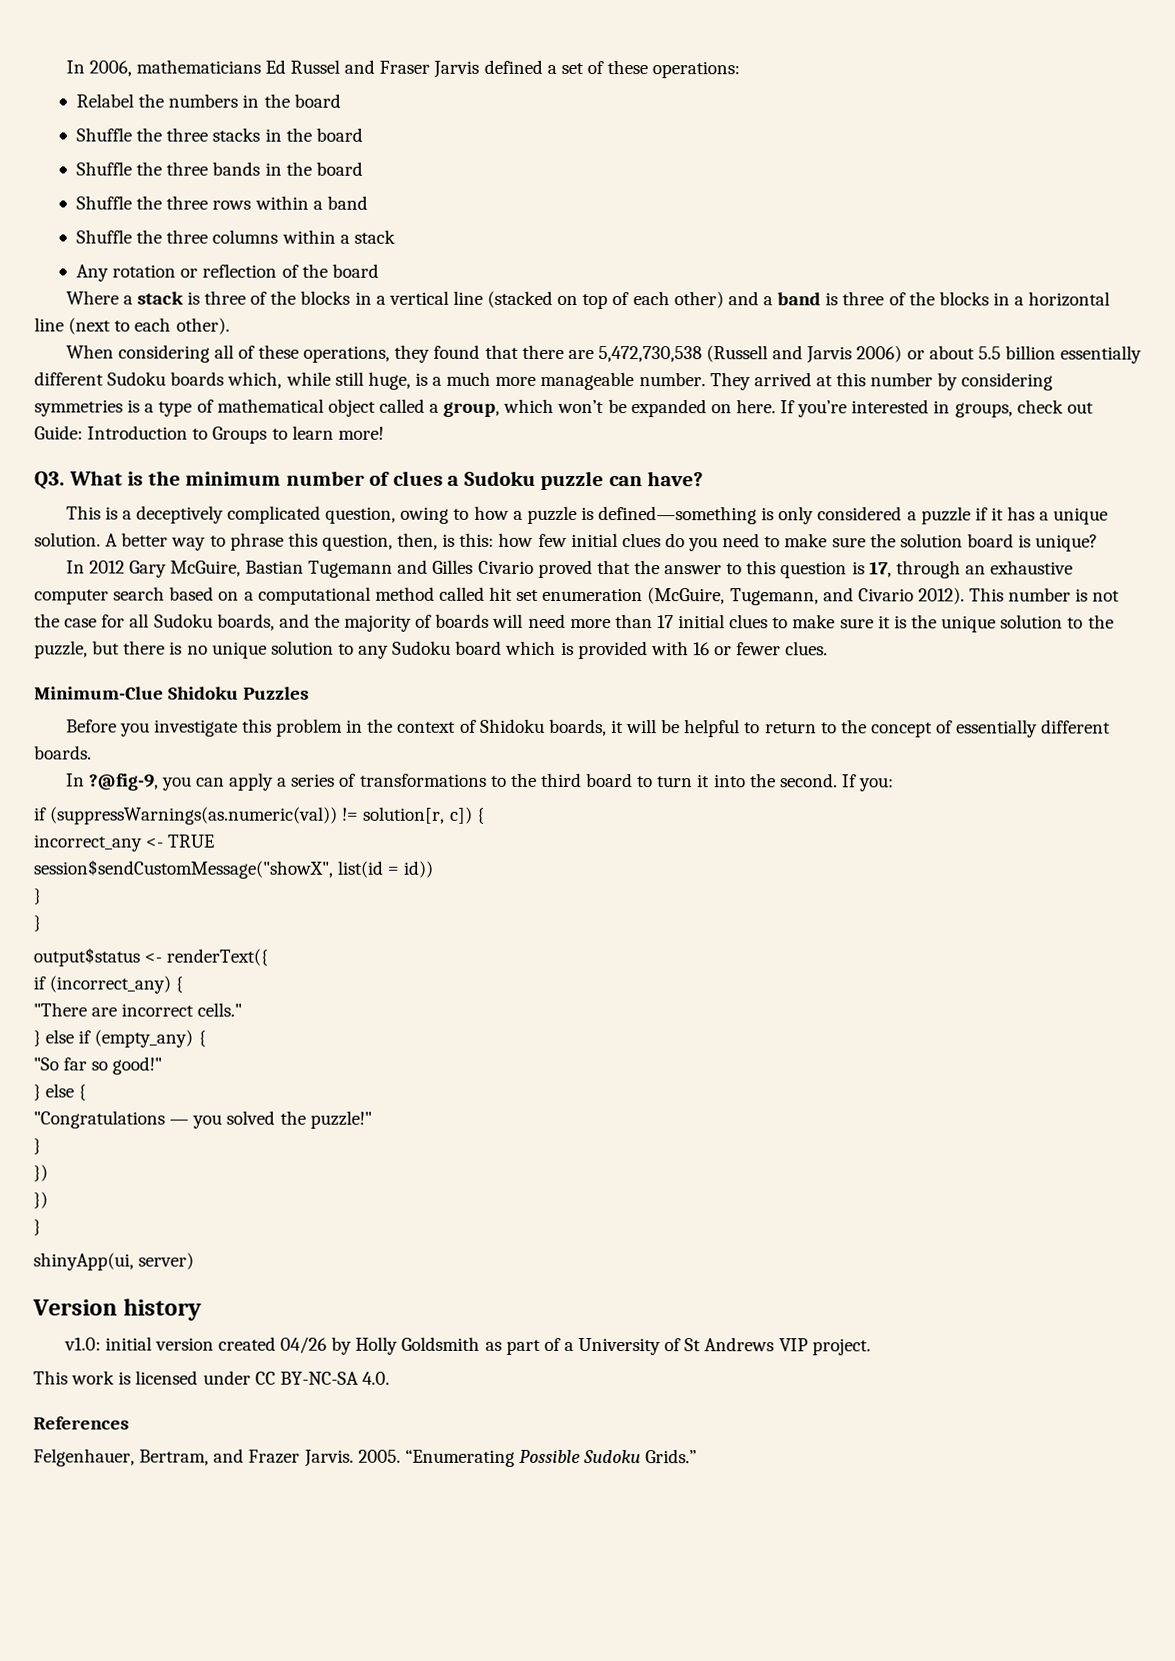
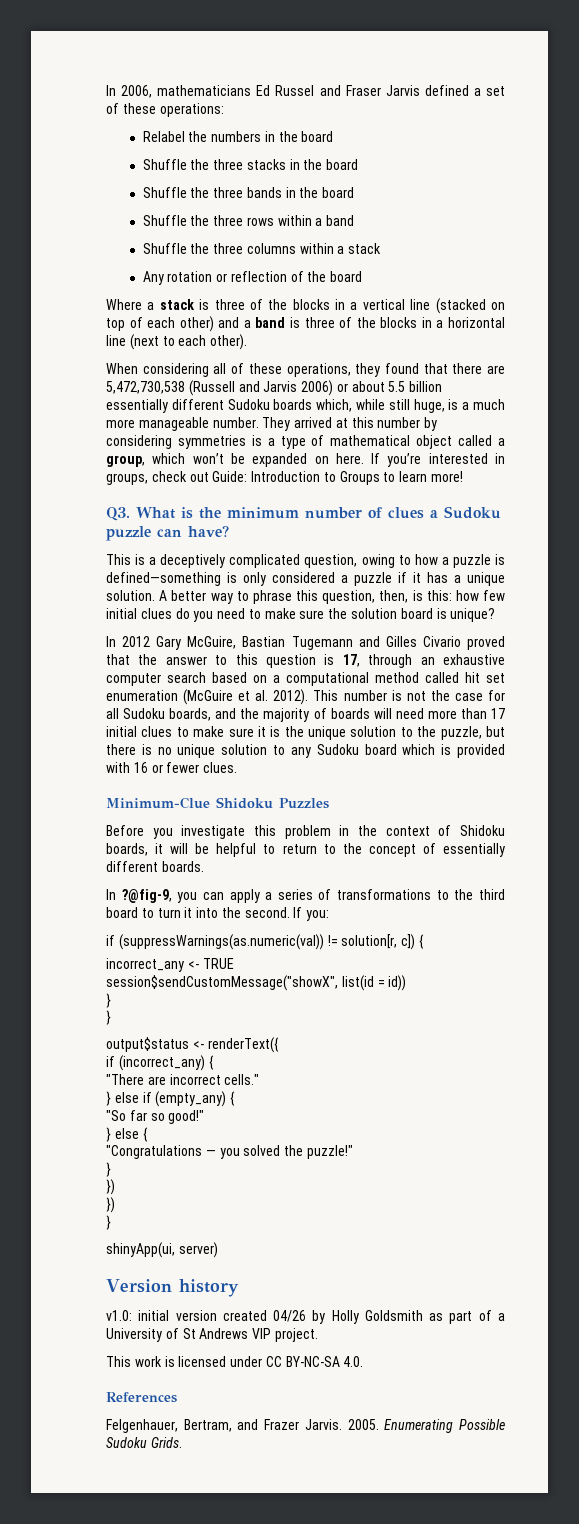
- In 2012 Gary McGuire, Bastian Tugemann and Gilles Civario proved that the answer to this question is 17, through an exhaustive computer search based on a computational method called hit set enumeration (McGuire, Tugemann, and Civario 2012).
+ In 2012 Gary McGuire, Bastian Tugemann and Gilles Civario proved that the answer to this question is 17, through an exhaustive computer search based on a computational method called hit set enumeration (McGuire et al. 2012).
- “Enumerating Possible Sudoku Grids.”
+ Enumerating Possible Sudoku Grids.

